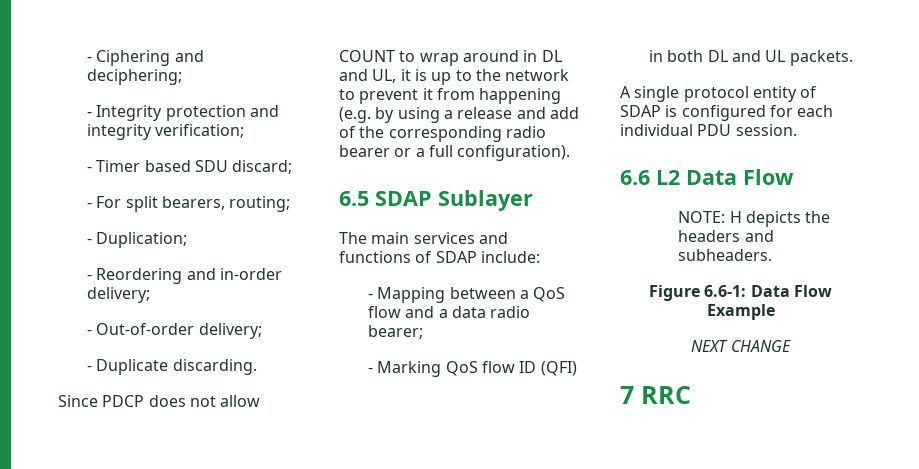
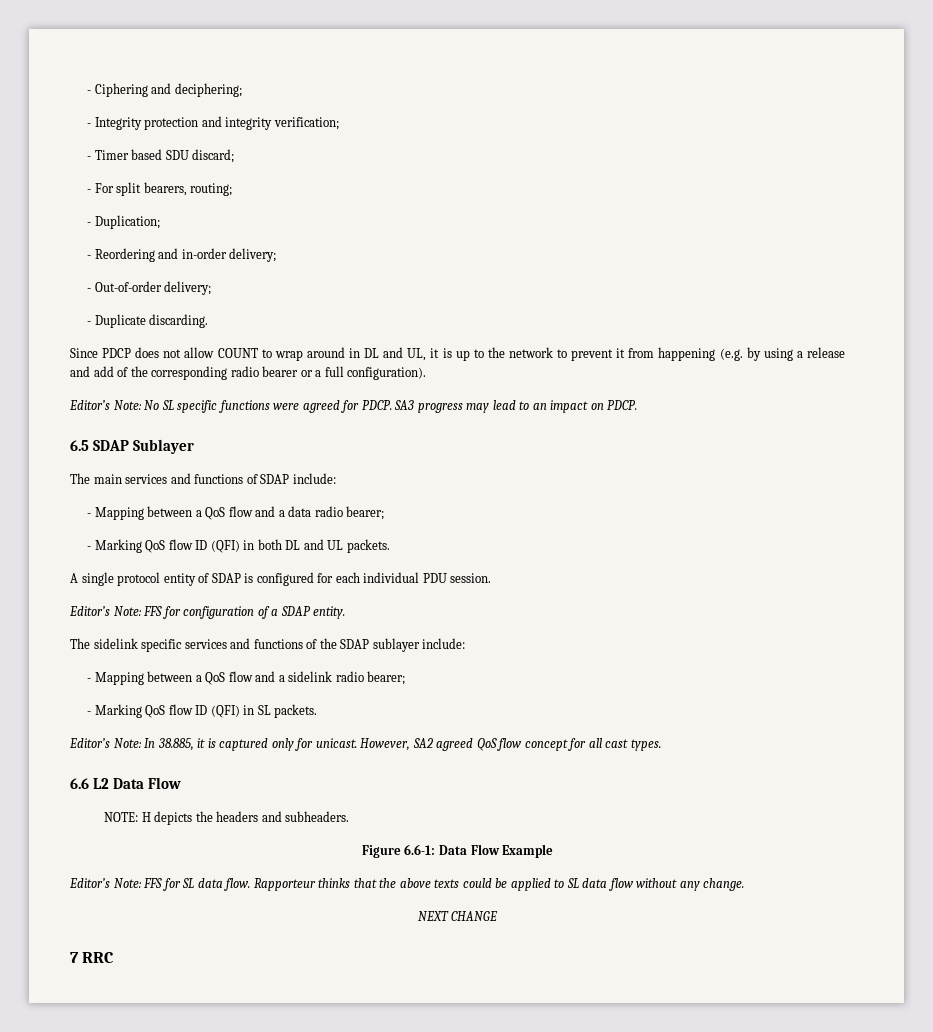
+ Editor’s Note: No SL specific functions were agreed for PDCP. SA3 progress may lead to an impact on PDCP.
+ Editor’s Note: FFS for configuration of a SDAP entity.
+ The sidelink specific services and functions of the SDAP sublayer include:
+ - Mapping between a QoS flow and a sidelink radio bearer;
+ - Marking QoS flow ID (QFI) in SL packets.
+ Editor’s Note: In 38.885, it is captured only for unicast. However, SA2 agreed QoS flow concept for all cast types.
+ Editor’s Note: FFS for SL data flow. Rapporteur thinks that the above texts could be applied to SL data flow without any change.

